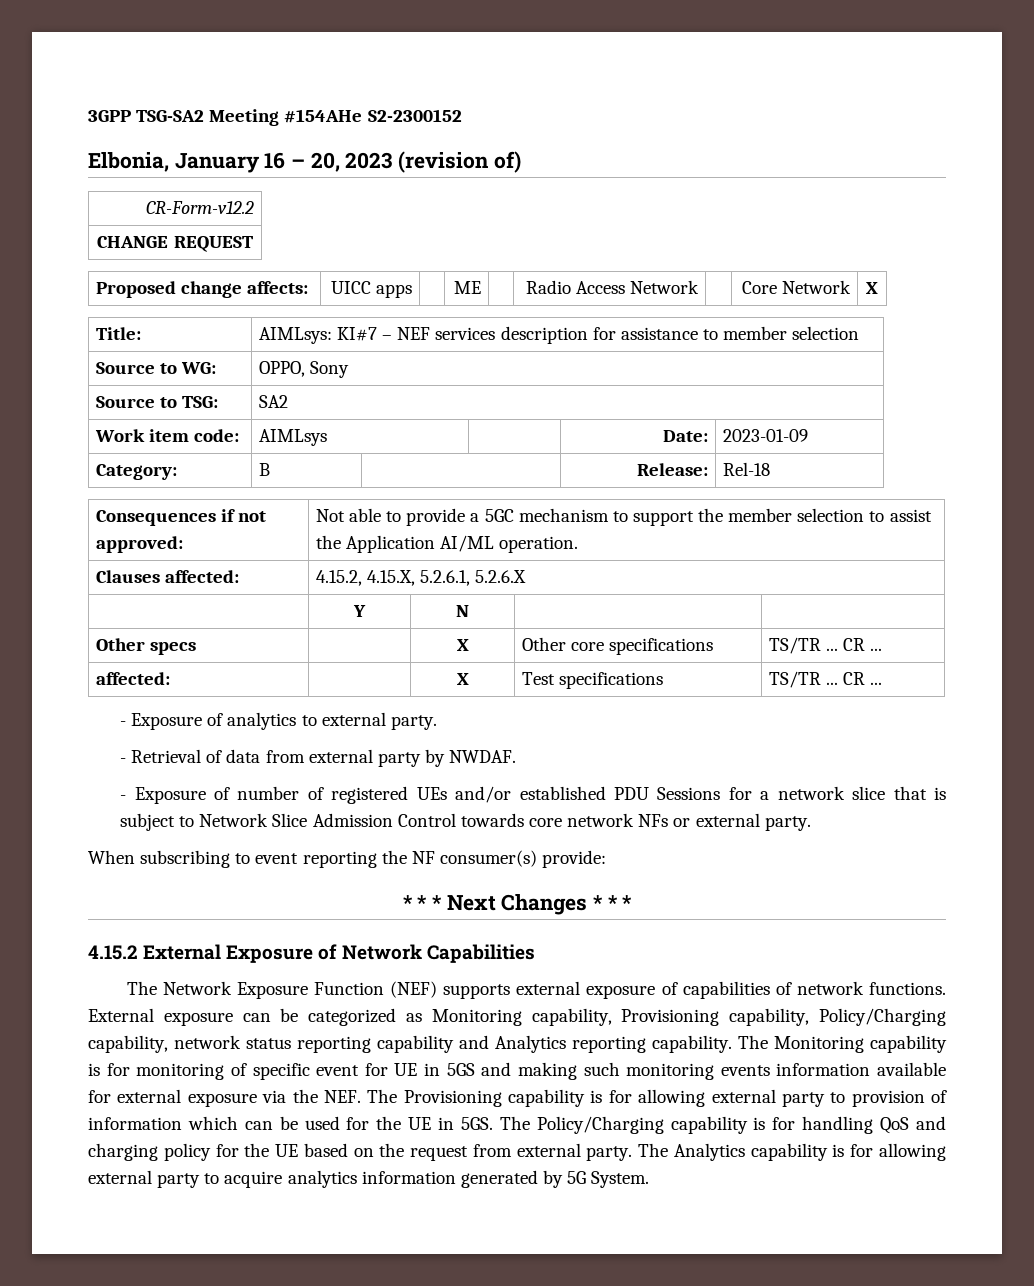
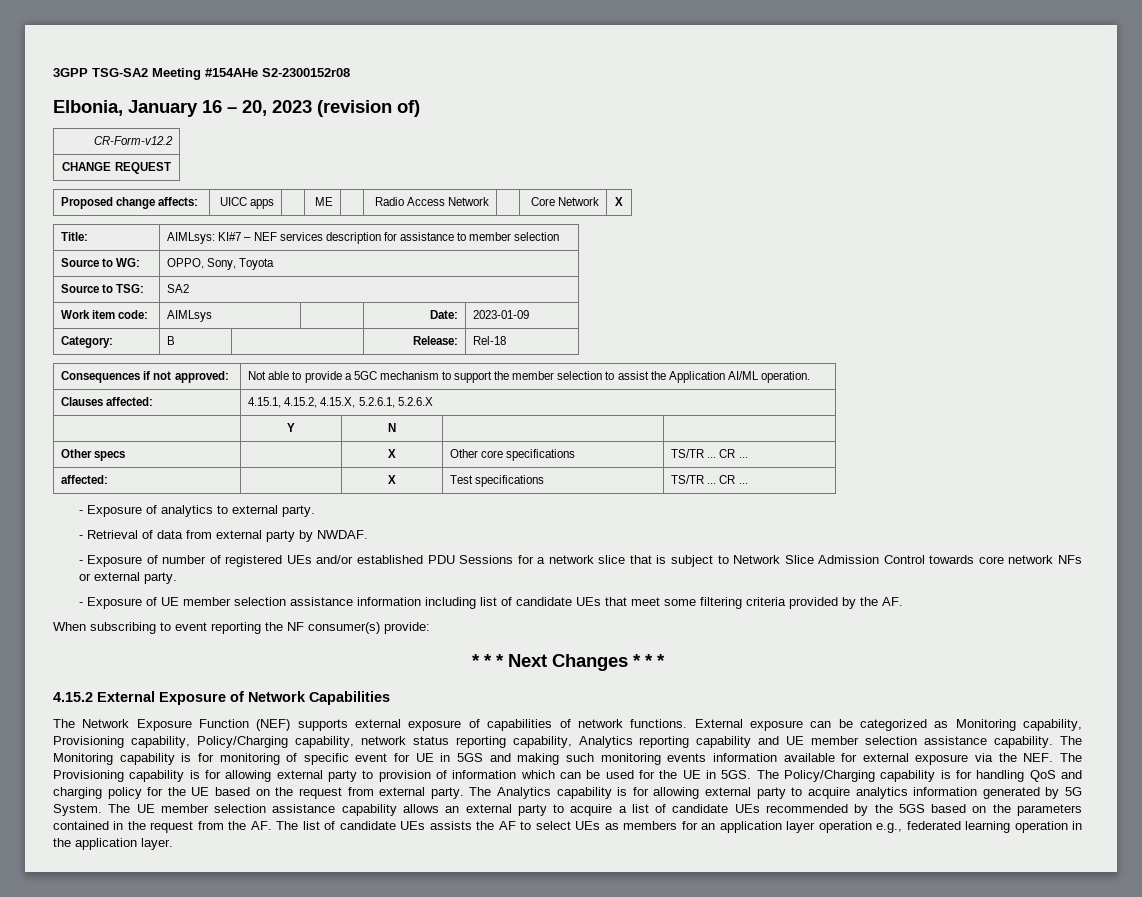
- 3GPP TSG-SA2 Meeting #154AHe S2-2300152
+ 3GPP TSG-SA2 Meeting #154AHe S2-2300152r08
- Source to WG: | OPPO, Sony
+ Source to WG: | OPPO, Sony, Toyota
- Clauses affected: | 4.15.2, 4.15.X, 5.2.6.1, 5.2.6.X
+ Clauses affected: | 4.15.1, 4.15.2, 4.15.X, 5.2.6.1, 5.2.6.X
+ - Exposure of UE member selection assistance information including list of candidate UEs that meet some filtering criteria provided by the AF.
- External exposure can be categorized as Monitoring capability, Provisioning capability, Policy/Charging capability, network status reporting capability and Analytics reporting capability.
+ External exposure can be categorized as Monitoring capability, Provisioning capability, Policy/Charging capability, network status reporting capability, Analytics reporting capability and UE member selection assistance capability.
+ The UE member selection assistance capability allows an external party to acquire a list of candidate UEs recommended by the 5GS based on the parameters contained in the request from the AF. The list of candidate UEs assists the AF to select UEs as members for an application layer operation e.g., federated learning operation in the application layer.

